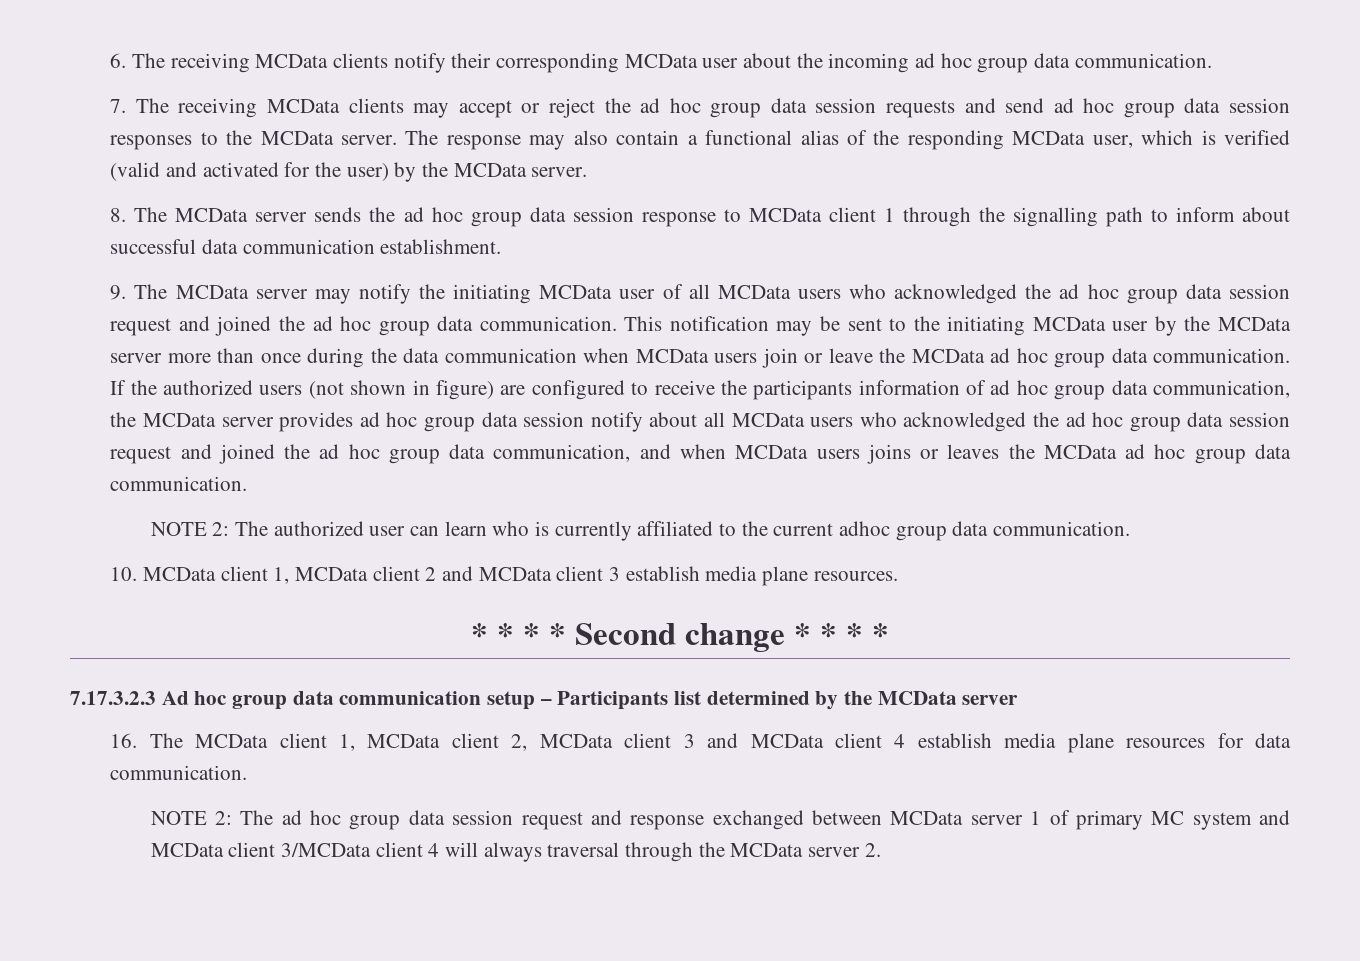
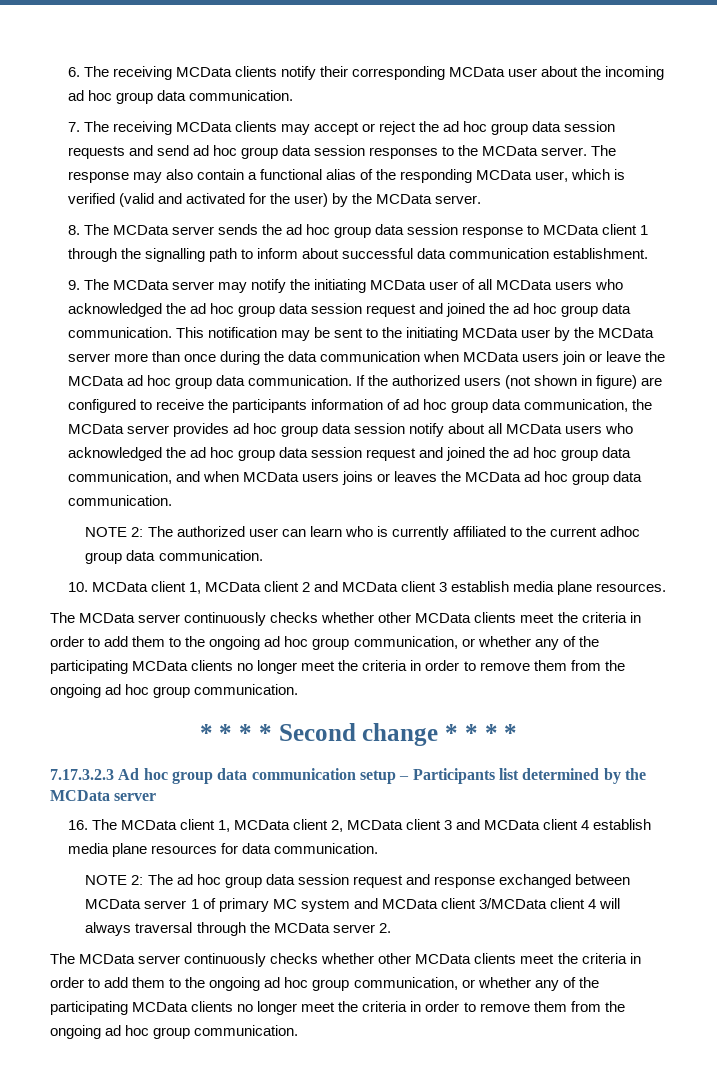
  10. MCData client 1, MCData client 2 and MCData client 3 establish media plane resources.
+ The MCData server continuously checks whether other MCData clients meet the criteria in order to add them to the ongoing ad hoc group communication, or whether any of the participating MCData clients no longer meet the criteria in order to remove them from the ongoing ad hoc group communication.
  NOTE 2: The ad hoc group data session request and response exchanged between MCData server 1 of primary MC system and MCData client 3/MCData client 4 will always traversal through the MCData server 2.
+ The MCData server continuously checks whether other MCData clients meet the criteria in order to add them to the ongoing ad hoc group communication, or whether any of the participating MCData clients no longer meet the criteria in order to remove them from the ongoing ad hoc group communication.

